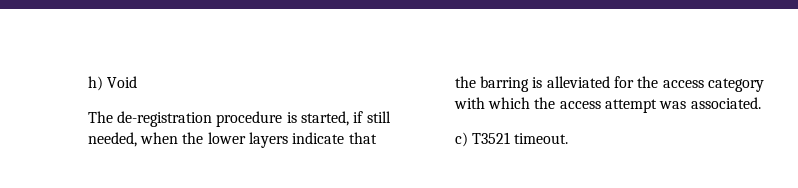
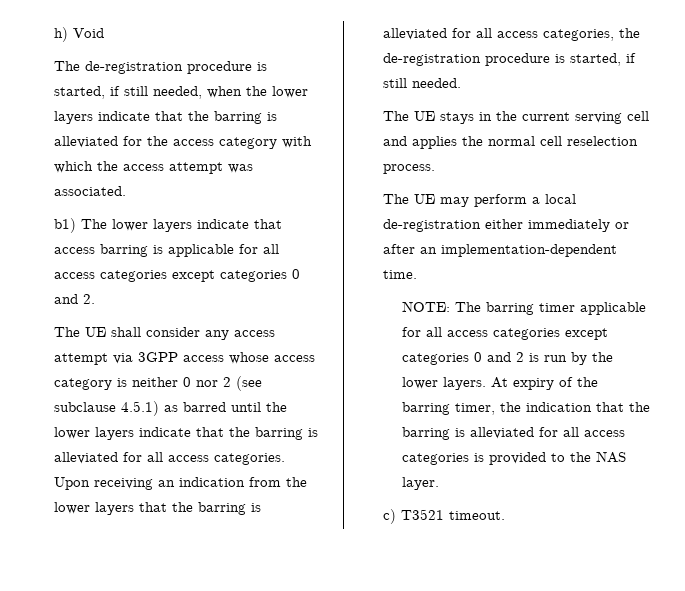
+ b1) The lower layers indicate that access barring is applicable for all access categories except categories 0 and 2.
+ The UE shall consider any access attempt via 3GPP access whose access category is neither 0 nor 2 (see subclause 4.5.1) as barred until the lower layers indicate that the barring is alleviated for all access categories. Upon receiving an indication from the lower layers that the barring is alleviated for all access categories, the de-registration procedure is started, if still needed.
+ The UE stays in the current serving cell and applies the normal cell reselection process.
+ The UE may perform a local de-registration either immediately or after an implementation-dependent time.
+ NOTE: The barring timer applicable for all access categories except categories 0 and 2 is run by the lower layers. At expiry of the barring timer, the indication that the barring is alleviated for all access categories is provided to the NAS layer.

